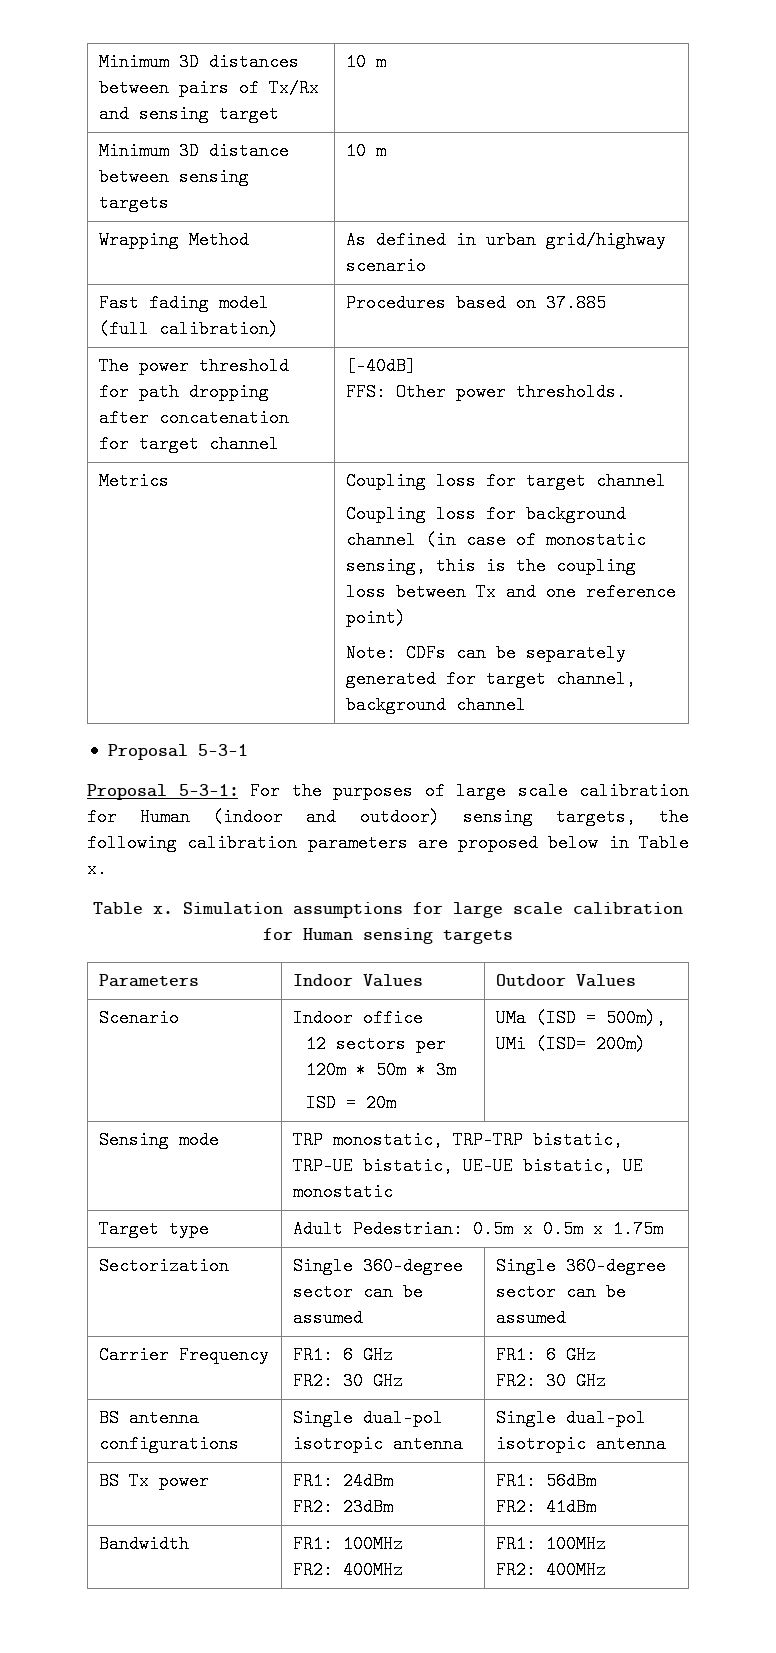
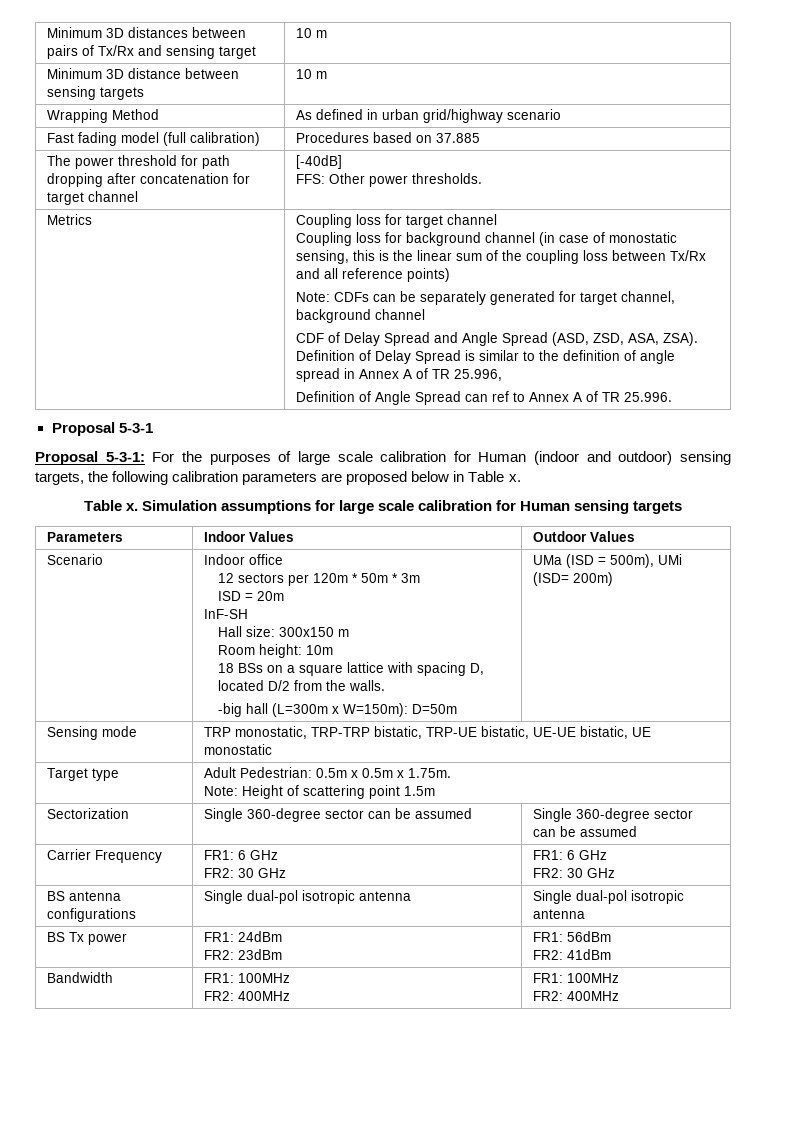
- Coupling loss for background channel (in case of monostatic sensing, this is the coupling loss between Tx and one reference point)
+ Coupling loss for background channel (in case of monostatic sensing, this is the linear sum of the coupling loss between Tx/Rx and all reference points)
+ CDF of Delay Spread and Angle Spread (ASD, ZSD, ASA, ZSA). Definition of Delay Spread is similar to the definition of angle spread in Annex A of TR 25.996,
+ Definition of Angle Spread can ref to Annex A of TR 25.996.
+ InF-SH
+ Hall size: 300x150 m
+ Room height: 10m
+ 18 BSs on a square lattice with spacing D, located D/2 from the walls.
+ -big hall (L=300m x W=150m): D=50m
- Target type | Adult Pedestrian: 0.5m x 0.5m x 1.75m
+ Target type | Adult Pedestrian: 0.5m x 0.5m x 1.75m.
+ Note: Height of scattering point 1.5m

